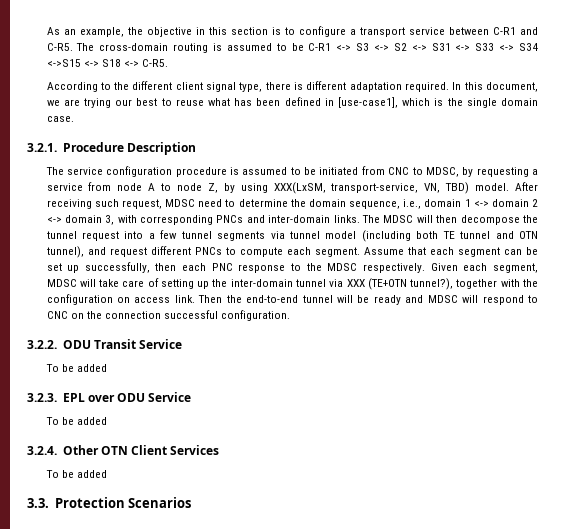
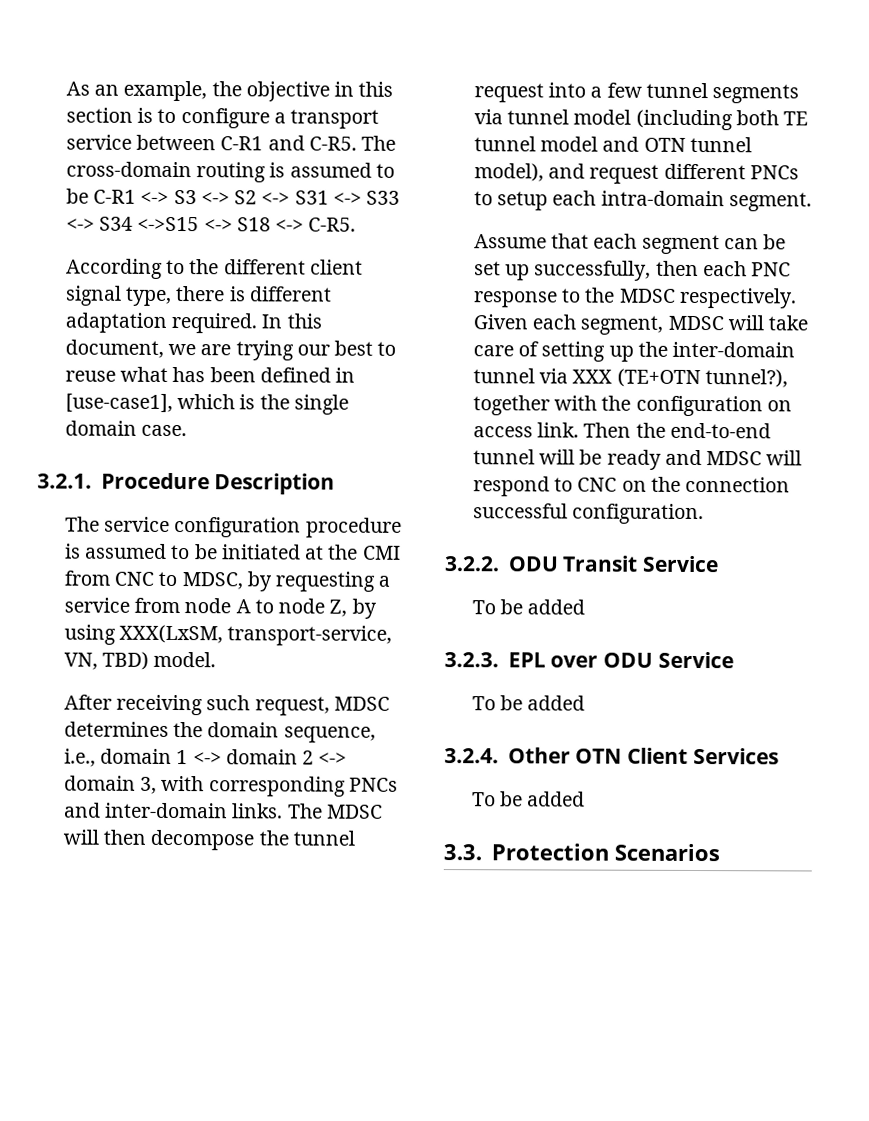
- The service configuration procedure is assumed to be initiated from CNC to MDSC, by requesting a service from node A to node Z, by using XXX(LxSM, transport-service, VN, TBD) model. After receiving such request, MDSC need to determine the domain sequence, i.e., domain 1 <-> domain 2 <-> domain 3, with corresponding PNCs and inter-domain links.
+ The service configuration procedure is assumed to be initiated at the CMI from CNC to MDSC, by requesting a service from node A to node Z, by using XXX(LxSM, transport-service, VN, TBD) model.
+ After receiving such request, MDSC determines the domain sequence, i.e., domain 1 <-> domain 2 <-> domain 3, with corresponding PNCs and inter-domain links.
- The MDSC will then decompose the tunnel request into a few tunnel segments via tunnel model (including both TE tunnel and OTN tunnel), and request different PNCs to compute each segment. Assume that each segment can be set up successfully, then each PNC response to the MDSC respectively.
+ The MDSC will then decompose the tunnel request into a few tunnel segments via tunnel model (including both TE tunnel model and OTN tunnel model), and request different PNCs to setup each intra-domain segment.
+ Assume that each segment can be set up successfully, then each PNC response to the MDSC respectively.

